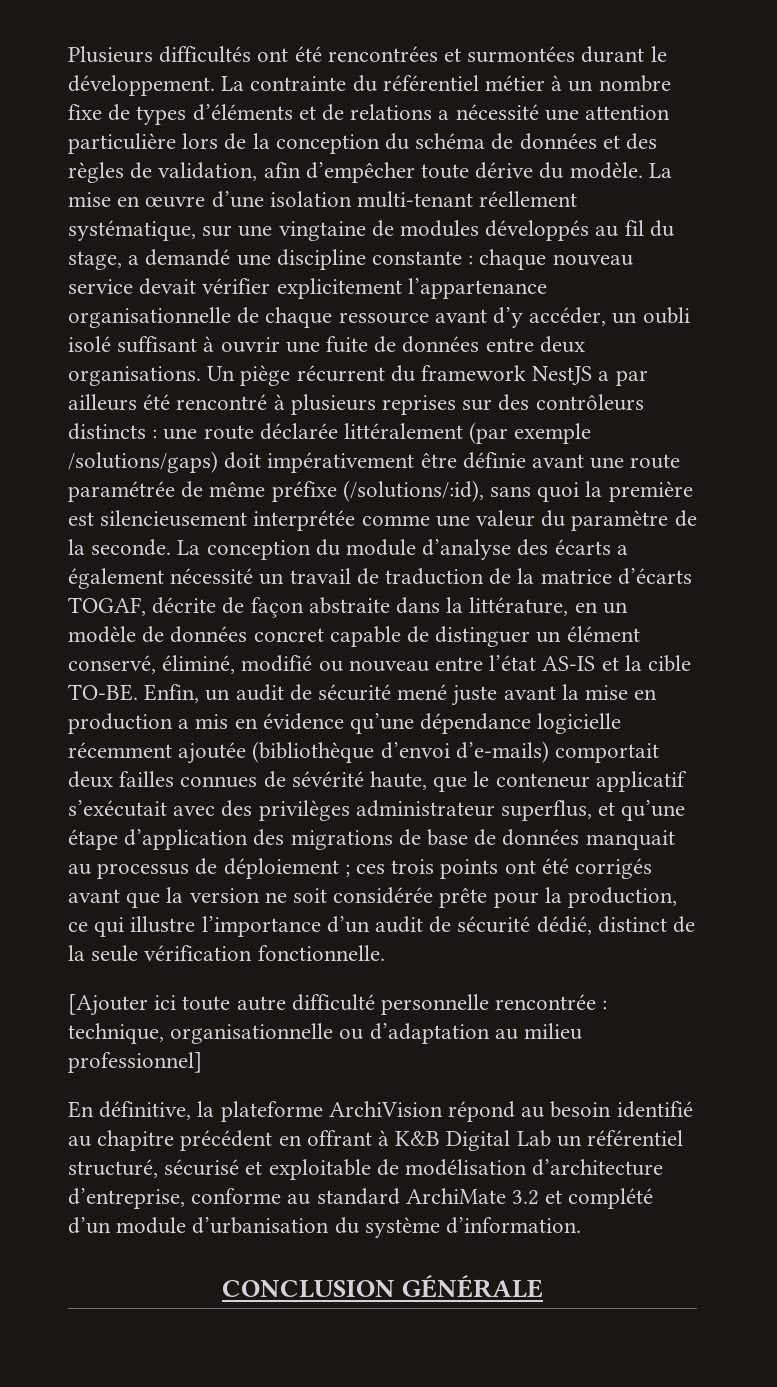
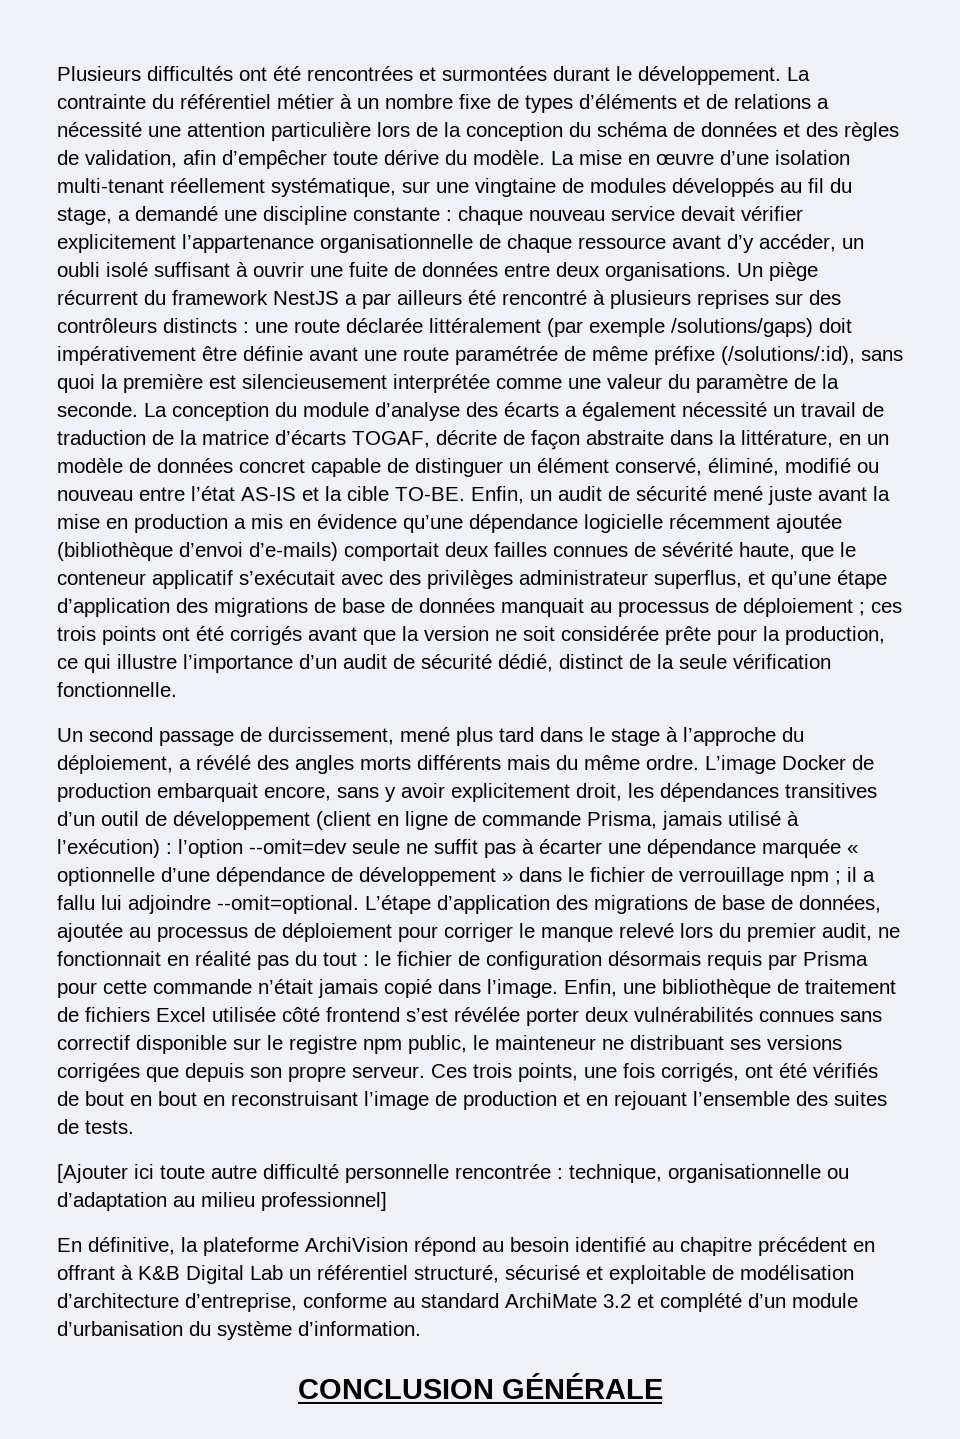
+ Un second passage de durcissement, mené plus tard dans le stage à l’approche du déploiement, a révélé des angles morts différents mais du même ordre. L’image Docker de production embarquait encore, sans y avoir explicitement droit, les dépendances transitives d’un outil de développement (client en ligne de commande Prisma, jamais utilisé à l’exécution) : l’option --omit=dev seule ne suffit pas à écarter une dépendance marquée « optionnelle d’une dépendance de développement » dans le fichier de verrouillage npm ; il a fallu lui adjoindre --omit=optional. L’étape d’application des migrations de base de données, ajoutée au processus de déploiement pour corriger le manque relevé lors du premier audit, ne fonctionnait en réalité pas du tout : le fichier de configuration désormais requis par Prisma pour cette commande n’était jamais copié dans l’image. Enfin, une bibliothèque de traitement de fichiers Excel utilisée côté frontend s’est révélée porter deux vulnérabilités connues sans correctif disponible sur le registre npm public, le mainteneur ne distribuant ses versions corrigées que depuis son propre serveur. Ces trois points, une fois corrigés, ont été vérifiés de bout en bout en reconstruisant l’image de production et en rejouant l’ensemble des suites de tests.

